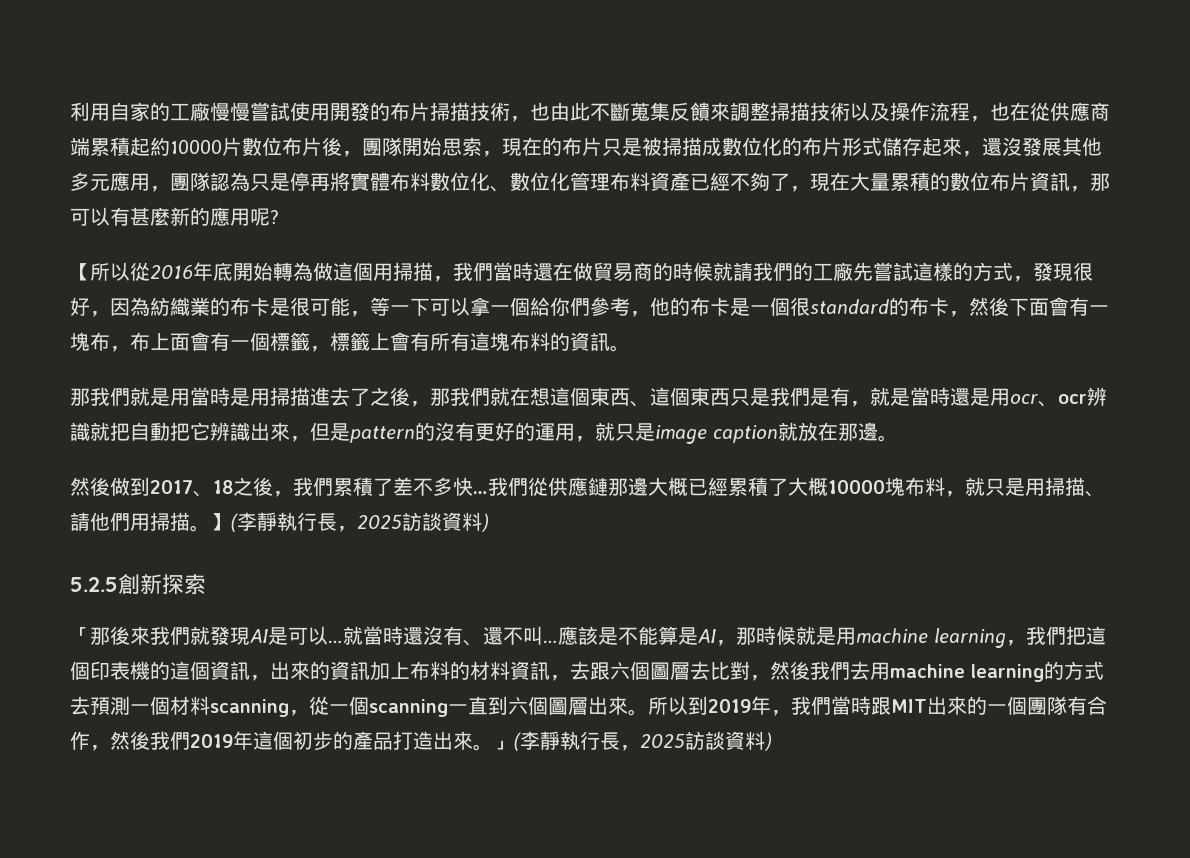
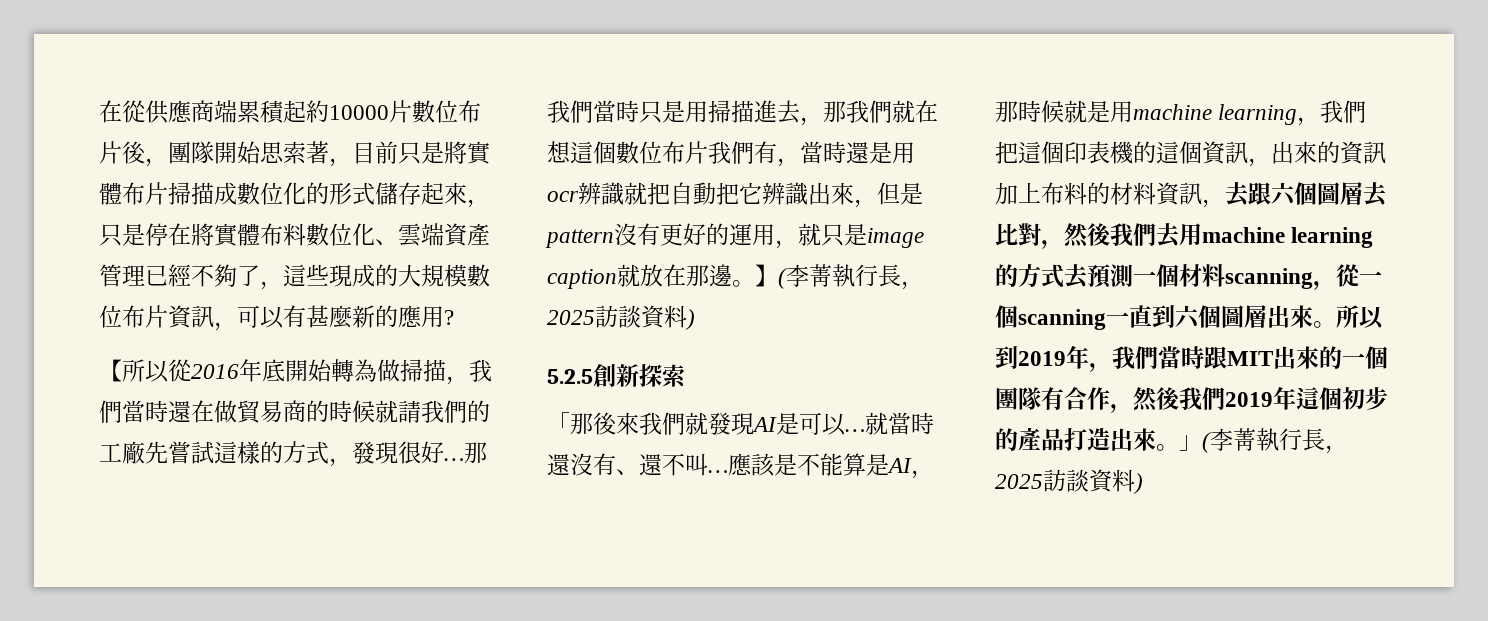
- 利用自家的工廠慢慢嘗試使用開發的布片掃描技術，也由此不斷蒐集反饋來調整掃描技術以及操作流程，也在從供應商端累積起約10000片數位布片後，團隊開始思索，現在的布片只是被掃描成數位化的布片形式儲存起來，還沒發展其他多元應用，團隊認為只是停再將實體布料數位化、數位化管理布料資產已經不夠了，現在大量累積的數位布片資訊，那可以有甚麼新的應用呢?
+ 在從供應商端累積起約10000片數位布片後，團隊開始思索著，目前只是將實體布片掃描成數位化的形式儲存起來，只是停在將實體布料數位化、雲端資產管理已經不夠了，這些現成的大規模數位布片資訊，可以有甚麼新的應用?
- 【所以從2016年底開始轉為做這個用掃描，我們當時還在做貿易商的時候就請我們的工廠先嘗試這樣的方式，發現很好，因為紡織業的布卡是很可能，等一下可以拿一個給你們參考，他的布卡是一個很standard的布卡，然後下面會有一塊布，布上面會有一個標籤，標籤上會有所有這塊布料的資訊。
- 那我們就是用當時是用掃描進去了之後，那我們就在想這個東西、這個東西只是我們是有，就是當時還是用ocr、ocr辨識就把自動把它辨識出來，但是pattern的沒有更好的運用，就只是image caption就放在那邊。
- 然後做到2017、18之後，我們累積了差不多快…我們從供應鏈那邊大概已經累積了大概10000塊布料，就只是用掃描、請他們用掃描。
+ 【所以從2016年底開始轉為做掃描，我們當時還在做貿易商的時候就請我們的工廠先嘗試這樣的方式，發現很好…那我們當時只是用掃描進去，那我們就在想這個數位布片我們有，當時還是用ocr辨識就把自動把它辨識出來，但是pattern沒有更好的運用，就只是image caption就放在那邊。
- 】(李靜執行長，2025訪談資料)
+ 】(李菁執行長，2025訪談資料)
- 所以到2019年，我們當時跟MIT出來的一個團隊有合作，然後我們2019年這個初步的產品打造出來。」(李靜執行長，2025訪談資料)
+ 所以到2019年，我們當時跟MIT出來的一個團隊有合作，然後我們2019年這個初步的產品打造出來。」(李菁執行長，2025訪談資料)

